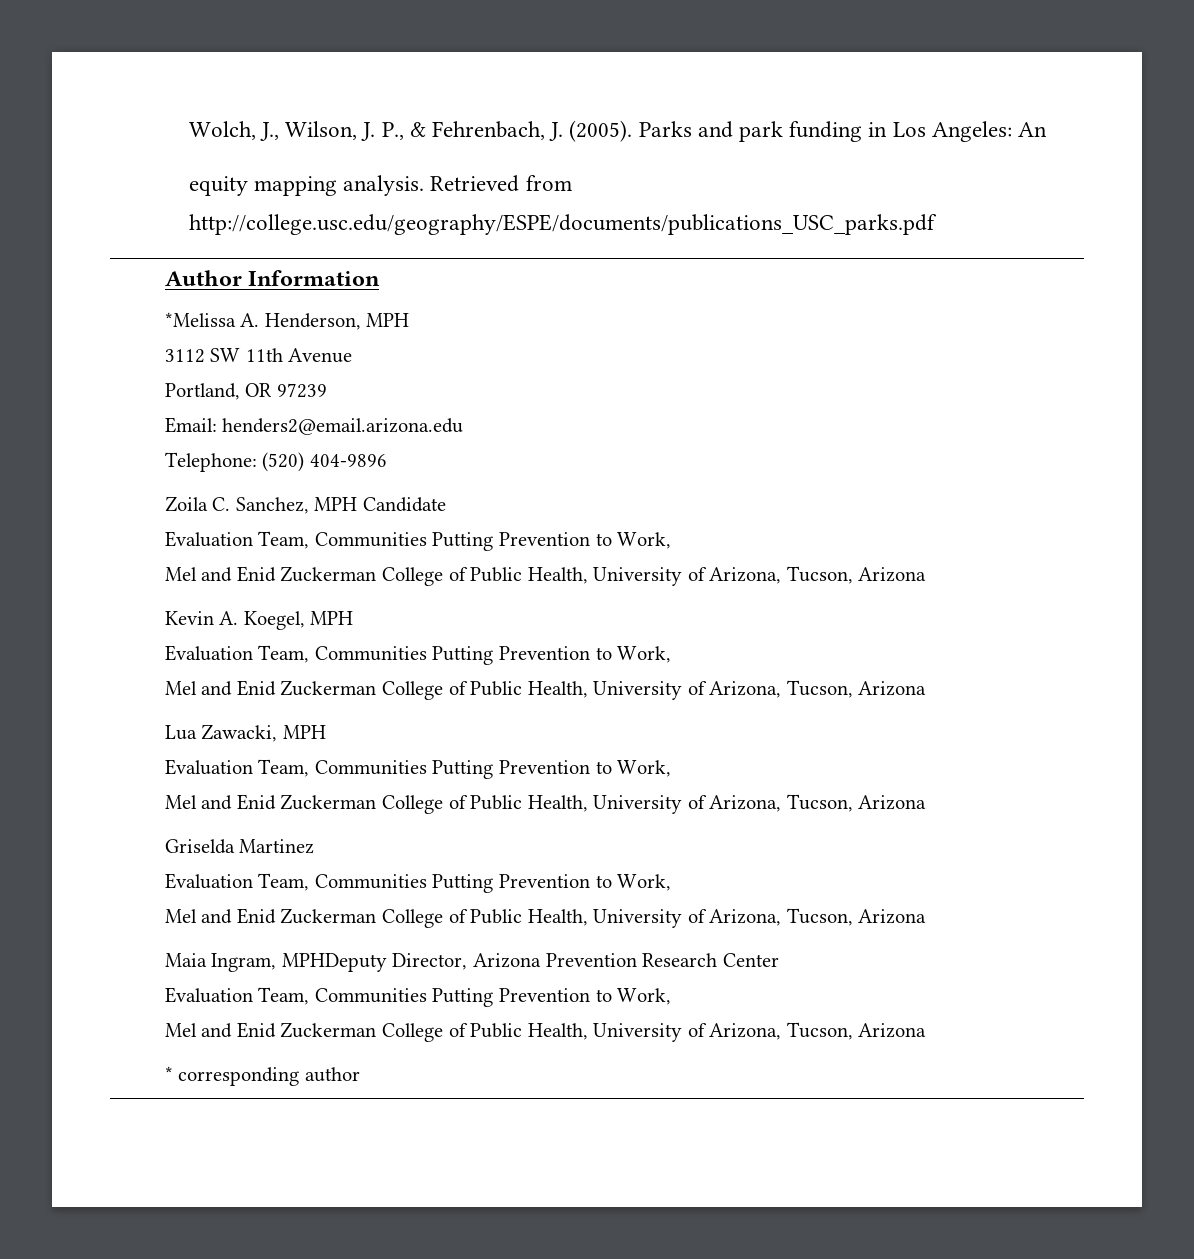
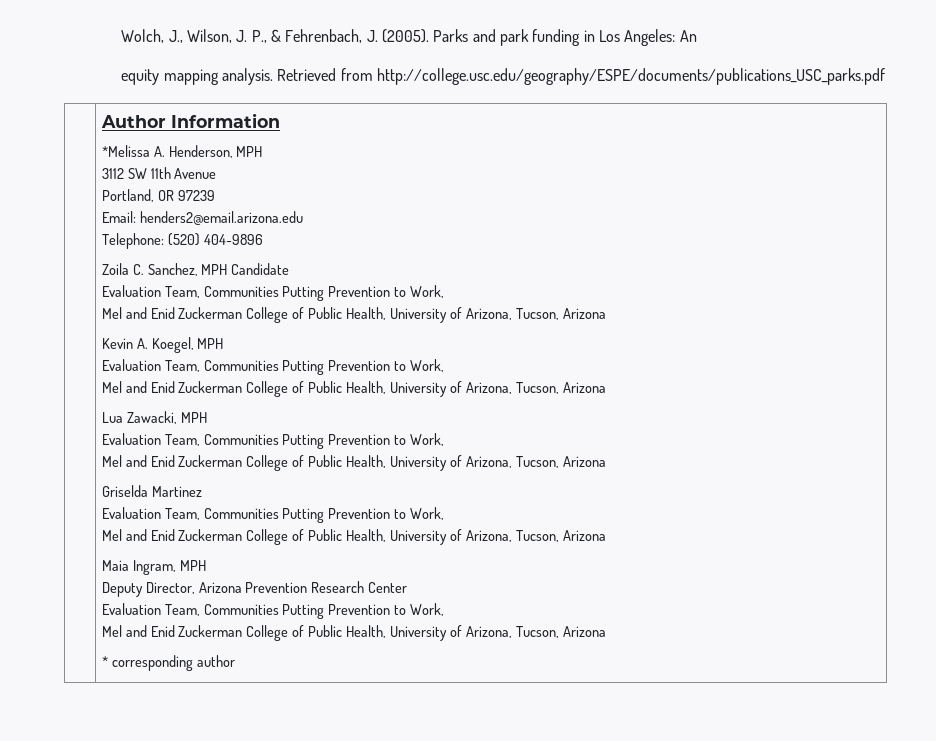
- Maia Ingram, MPHDeputy Director, Arizona Prevention Research Center
+ Maia Ingram, MPH
+ Deputy Director, Arizona Prevention Research Center

